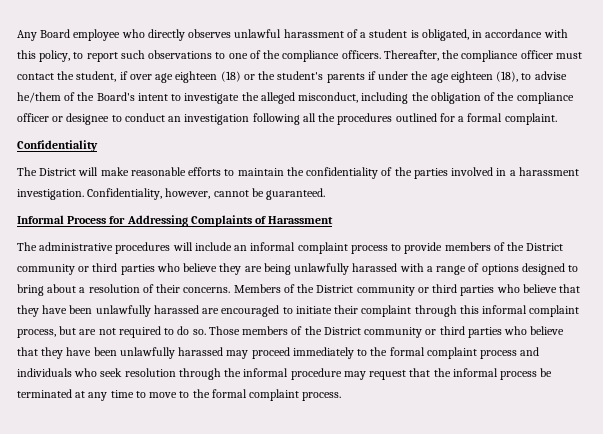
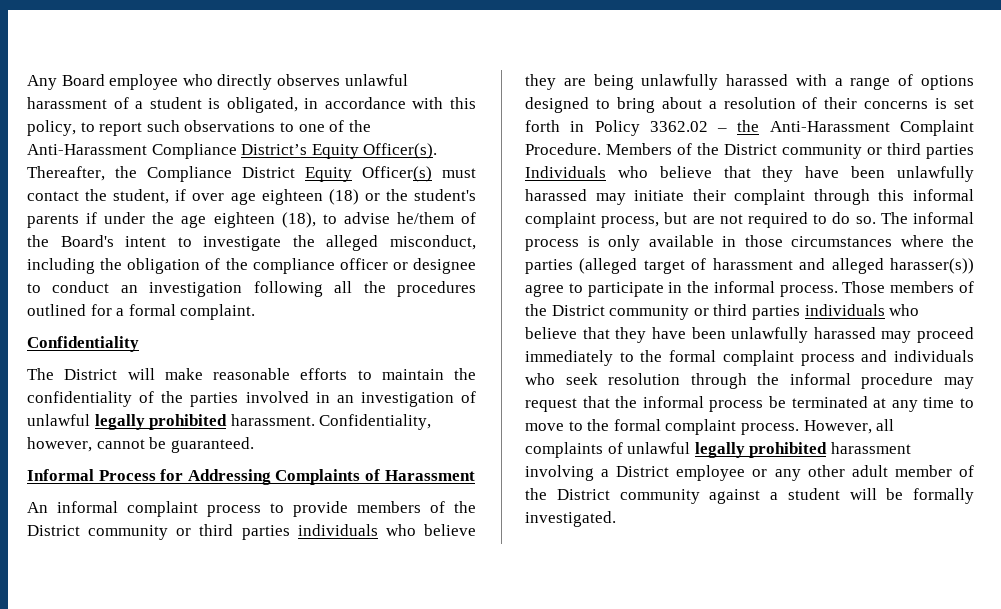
- Any Board employee who directly observes unlawful harassment of a student is obligated, in accordance with this policy, to report such observations to one of the compliance officers. Thereafter, the compliance officer must contact the student, if over age eighteen (18) or the student's parents if under the age eighteen (18), to advise he/them of the Board's intent to investigate the alleged misconduct, including the obligation of the compliance officer or designee to conduct an investigation following all the procedures outlined for a formal complaint.
+ Any Board employee who directly observes unlawful harassment of a student is obligated, in accordance with this policy, to report such observations to one of the Anti-Harassment Compliance District’s Equity Officer(s). Thereafter, the Compliance District Equity Officer(s) must contact the student, if over age eighteen (18) or the student's parents if under the age eighteen (18), to advise he/them of the Board's intent to investigate the alleged misconduct, including the obligation of the compliance officer or designee to conduct an investigation following all the procedures outlined for a formal complaint.
- The District will make reasonable efforts to maintain the confidentiality of the parties involved in a harassment investigation.
+ The District will make reasonable efforts to maintain the confidentiality of the parties involved in an investigation of unlawful legally prohibited harassment.
- The administrative procedures will include an informal complaint process to provide members of the District community or third parties who believe they are being unlawfully harassed with a range of options designed to bring about a resolution of their concerns.
+ An informal complaint process to provide members of the District community or third parties individuals who believe they are being unlawfully harassed with a range of options designed to bring about a resolution of their concerns is set forth in Policy 3362.02 – the Anti-Harassment Complaint Procedure.
- Members of the District community or third parties who believe that they have been unlawfully harassed are encouraged to initiate their complaint through this informal complaint process, but are not required to do so.
+ Members of the District community or third parties Individuals who believe that they have been unlawfully harassed may initiate their complaint through this informal complaint process, but are not required to do so.
+ The informal process is only available in those circumstances where the parties (alleged target of harassment and alleged harasser(s)) agree to participate in the informal process.
- Those members of the District community or third parties who believe that they have been unlawfully harassed may proceed immediately to the formal complaint process and individuals who seek resolution through the informal procedure may request that the informal process be terminated at any time to move to the formal complaint process.
+ Those members of the District community or third parties individuals who believe that they have been unlawfully harassed may proceed immediately to the formal complaint process and individuals who seek resolution through the informal procedure may request that the informal process be terminated at any time to move to the formal complaint process.
+ However, all complaints of unlawful legally prohibited harassment involving a District employee or any other adult member of the District community against a student will be formally investigated.

